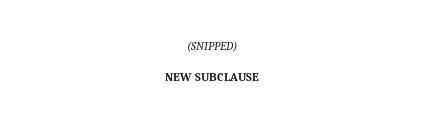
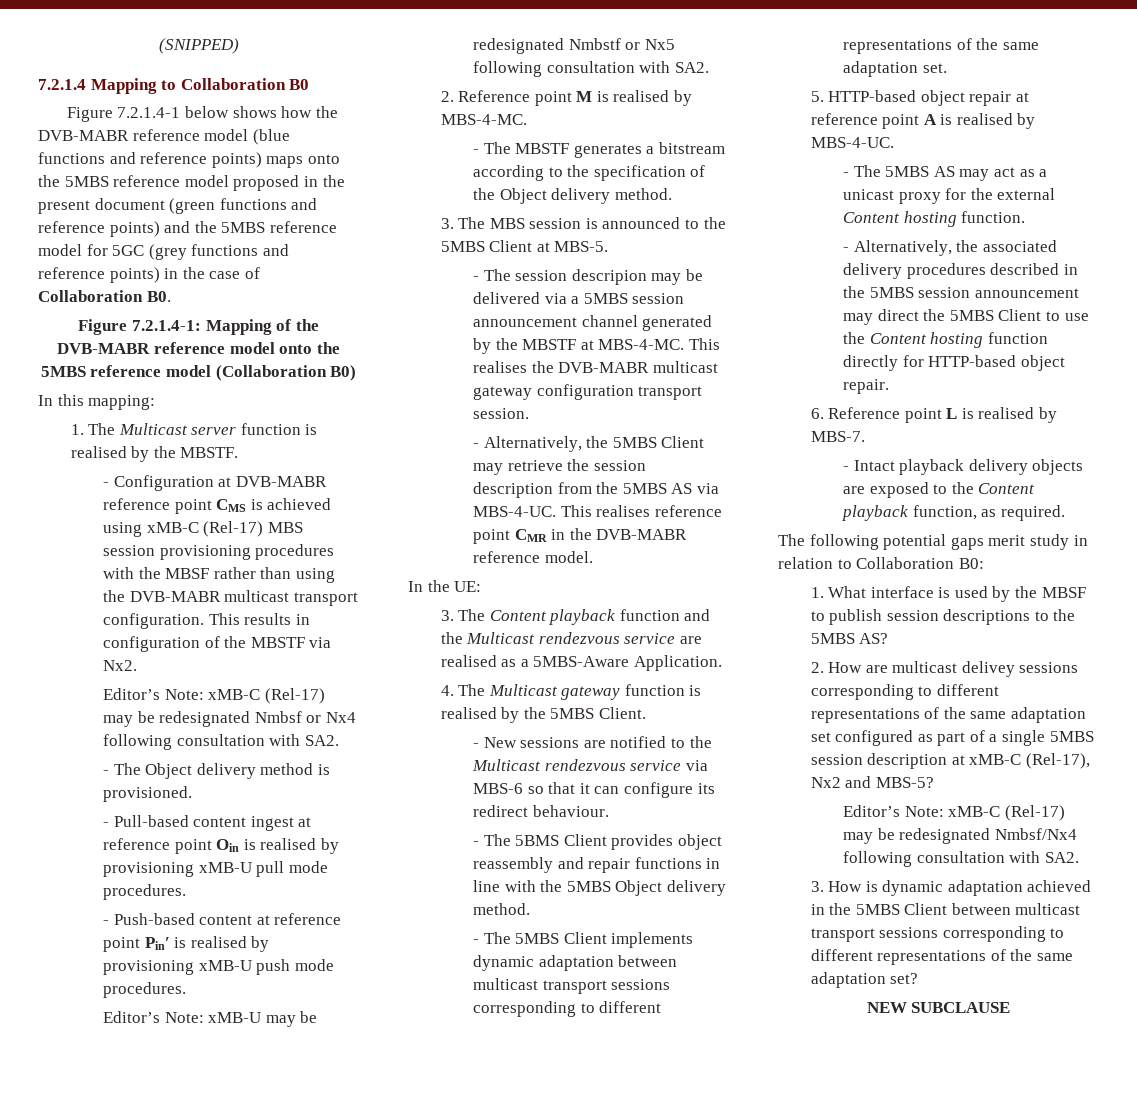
+ 7.2.1.4 Mapping to Collaboration B0
+ Figure 7.2.1.4-1 below shows how the DVB-MABR reference model (blue functions and reference points) maps onto the 5MBS reference model proposed in the present document (green functions and reference points) and the 5MBS reference model for 5GC (grey functions and reference points) in the case of Collaboration B0.
+ Figure 7.2.1.4-1: Mapping of the DVB-MABR reference model onto the 5MBS reference model (Collaboration B0)
+ In this mapping:
+ 1. The Multicast server function is realised by the MBSTF.
+ - Configuration at DVB-MABR reference point CMS is achieved using xMB-C (Rel-17) MBS session provisioning procedures with the MBSF rather than using the DVB-MABR multicast transport configuration. This results in configuration of the MBSTF via Nx2.
+ Editor’s Note: xMB-C (Rel-17) may be redesignated Nmbsf or Nx4 following consultation with SA2.
+ - The Object delivery method is provisioned.
+ - Pull-based content ingest at reference point Oin is realised by provisioning xMB-U pull mode procedures.
+ - Push-based content at reference point Pin′ is realised by provisioning xMB-U push mode procedures.
+ Editor’s Note: xMB-U may be redesignated Nmbstf or Nx5 following consultation with SA2.
+ 2. Reference point M is realised by MBS-4-MC.
+ - The MBSTF generates a bitstream according to the specification of the Object delivery method.
+ 3. The MBS session is announced to the 5MBS Client at MBS-5.
+ - The session descripion may be delivered via a 5MBS session announcement channel generated by the MBSTF at MBS-4-MC. This realises the DVB-MABR multicast gateway configuration transport session.
+ - Alternatively, the 5MBS Client may retrieve the session description from the 5MBS AS via MBS-4-UC. This realises reference point CMR in the DVB-MABR reference model.
+ In the UE:
+ 3. The Content playback function and the Multicast rendezvous service are realised as a 5MBS-Aware Application.
+ 4. The Multicast gateway function is realised by the 5MBS Client.
+ - New sessions are notified to the Multicast rendezvous service via MBS-6 so that it can configure its redirect behaviour.
+ - The 5BMS Client provides object reassembly and repair functions in line with the 5MBS Object delivery method.
+ - The 5MBS Client implements dynamic adaptation between multicast transport sessions corresponding to different representations of the same adaptation set.
+ 5. HTTP-based object repair at reference point A is realised by MBS-4-UC.
+ - The 5MBS AS may act as a unicast proxy for the external Content hosting function.
+ - Alternatively, the associated delivery procedures described in the 5MBS session announcement may direct the 5MBS Client to use the Content hosting function directly for HTTP-based object repair.
+ 6. Reference point L is realised by MBS-7.
+ - Intact playback delivery objects are exposed to the Content playback function, as required.
+ The following potential gaps merit study in relation to Collaboration B0:
+ 1. What interface is used by the MBSF to publish session descriptions to the 5MBS AS?
+ 2. How are multicast delivey sessions corresponding to different representations of the same adaptation set configured as part of a single 5MBS session description at xMB-C (Rel-17), Nx2 and MBS-5?
+ Editor’s Note: xMB-C (Rel-17) may be redesignated Nmbsf/Nx4 following consultation with SA2.
+ 3. How is dynamic adaptation achieved in the 5MBS Client between multicast transport sessions corresponding to different representations of the same adaptation set?

